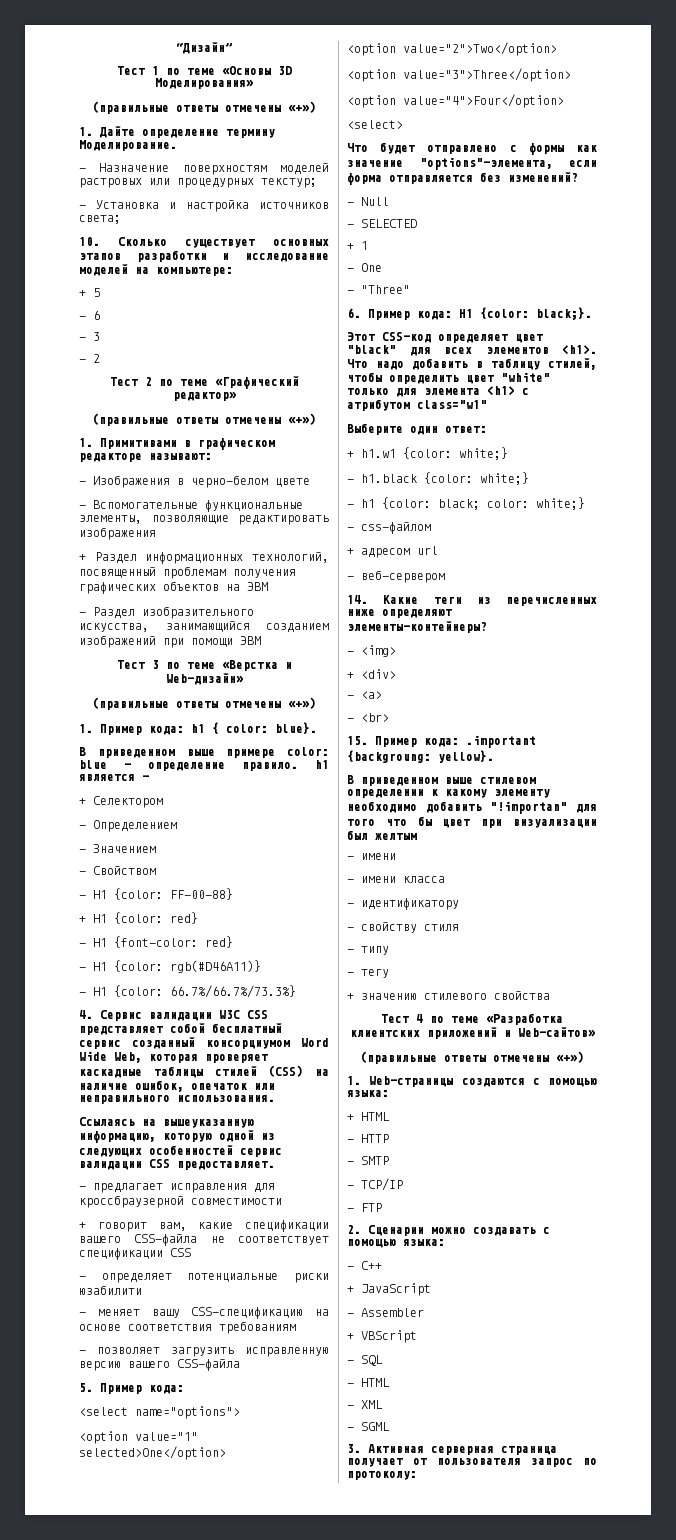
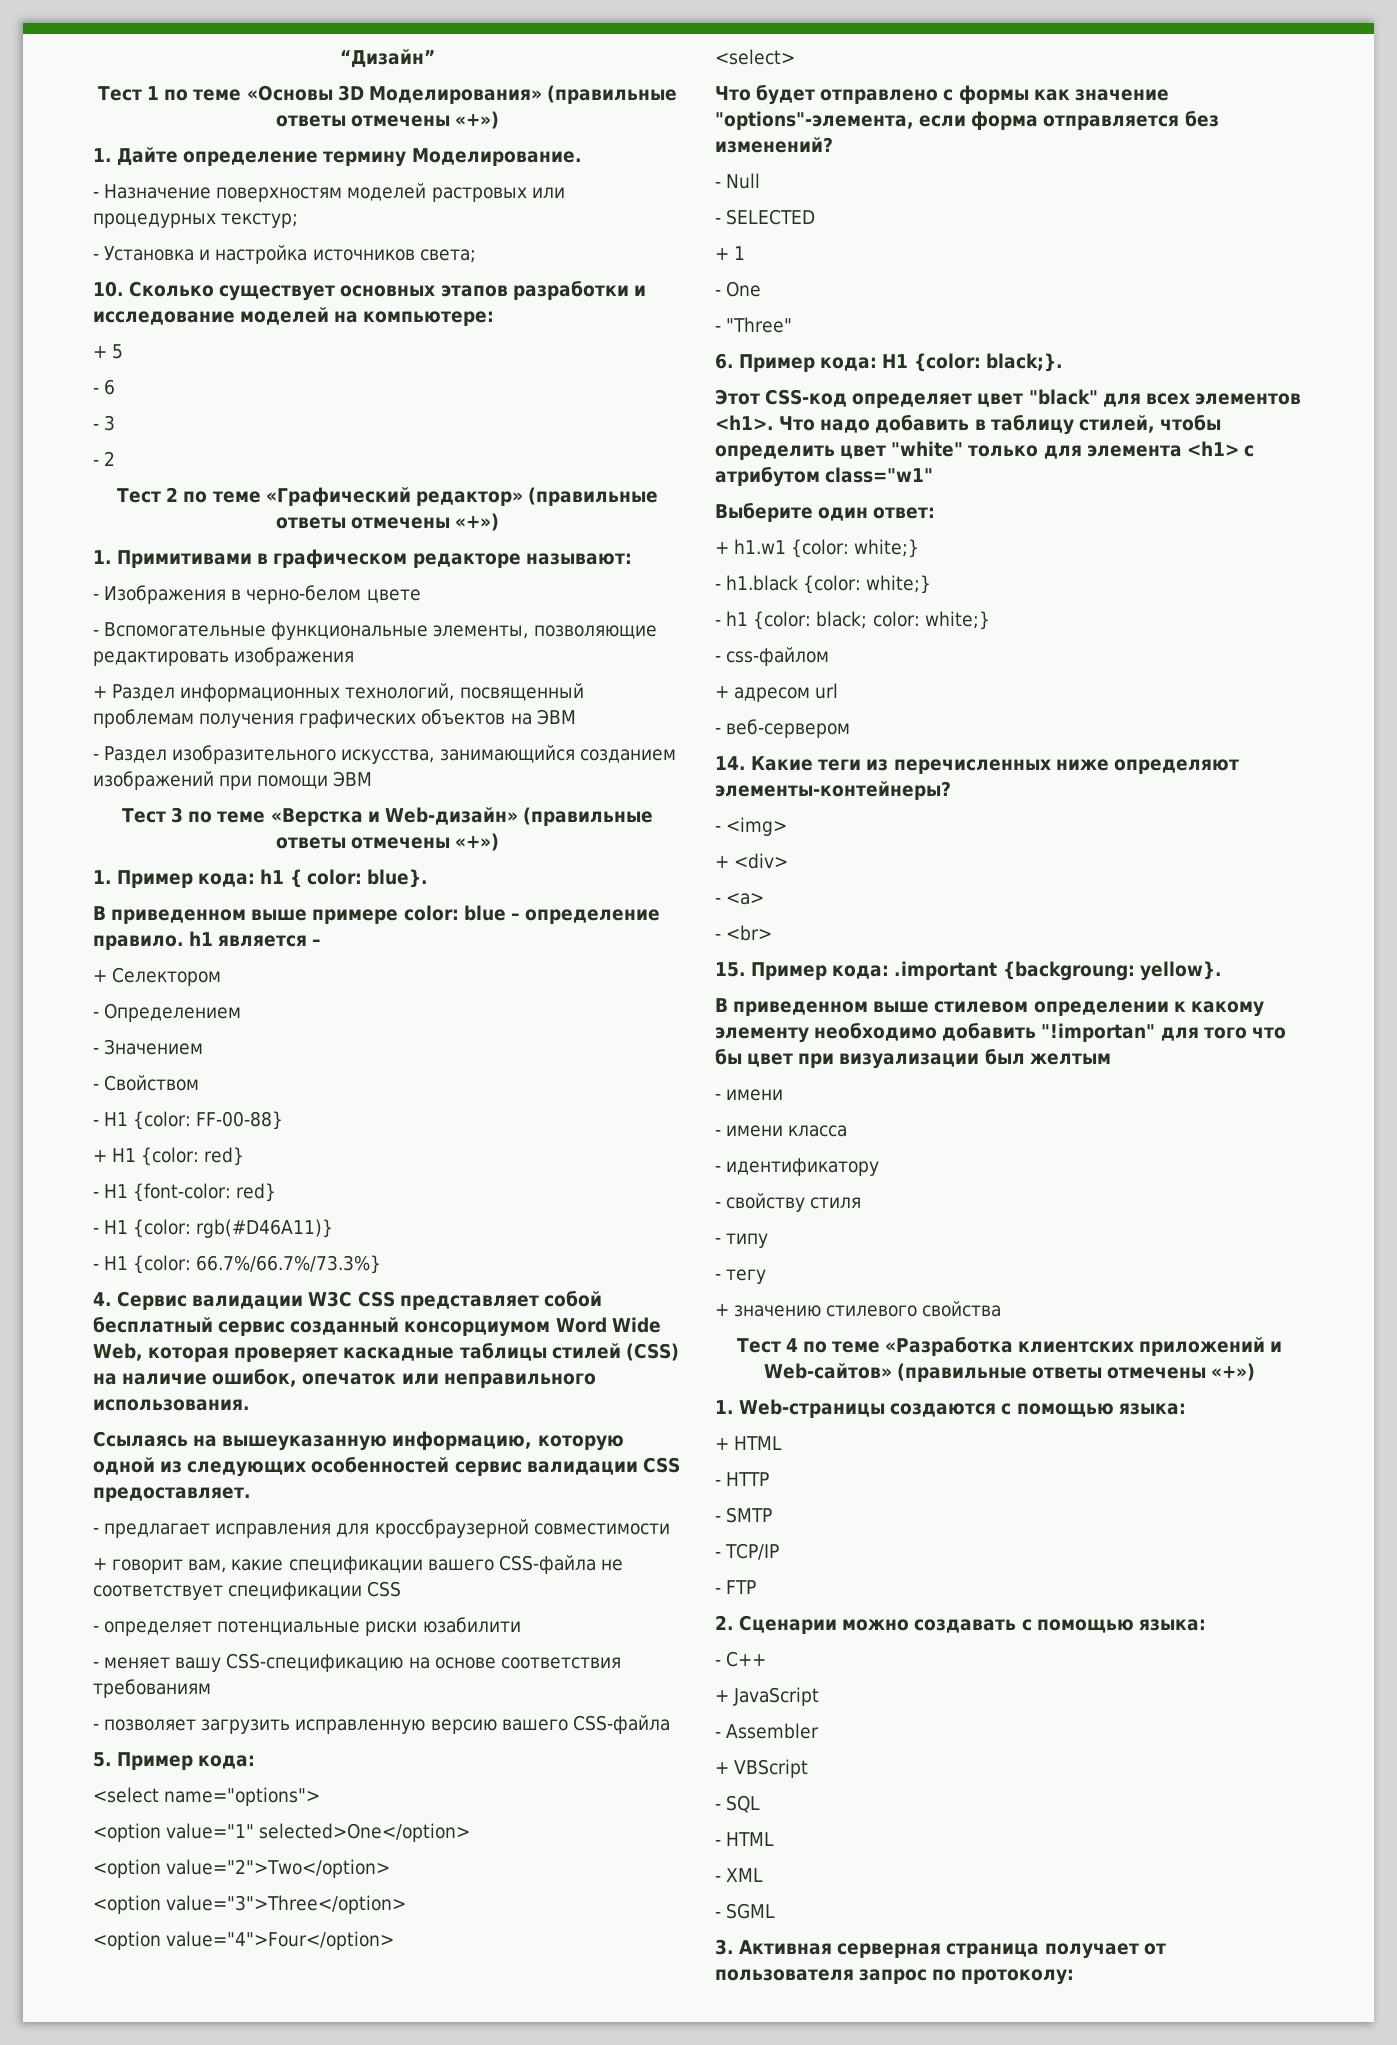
- Тест 1 по теме «Основы 3D Моделирования»
- (правильные ответы отмечены «+»)
+ Тест 1 по теме «Основы 3D Моделирования» (правильные ответы отмечены «+»)
- Тест 2 по теме «Графический редактор»
- (правильные ответы отмечены «+»)
+ Тест 2 по теме «Графический редактор» (правильные ответы отмечены «+»)
- Тест 3 по теме «Верстка и Web-дизайн»
- (правильные ответы отмечены «+»)
+ Тест 3 по теме «Верстка и Web-дизайн» (правильные ответы отмечены «+»)
- Тест 4 по теме «Разработка клиентских приложений и Web-сайтов»
- (правильные ответы отмечены «+»)
+ Тест 4 по теме «Разработка клиентских приложений и Web-сайтов» (правильные ответы отмечены «+»)

